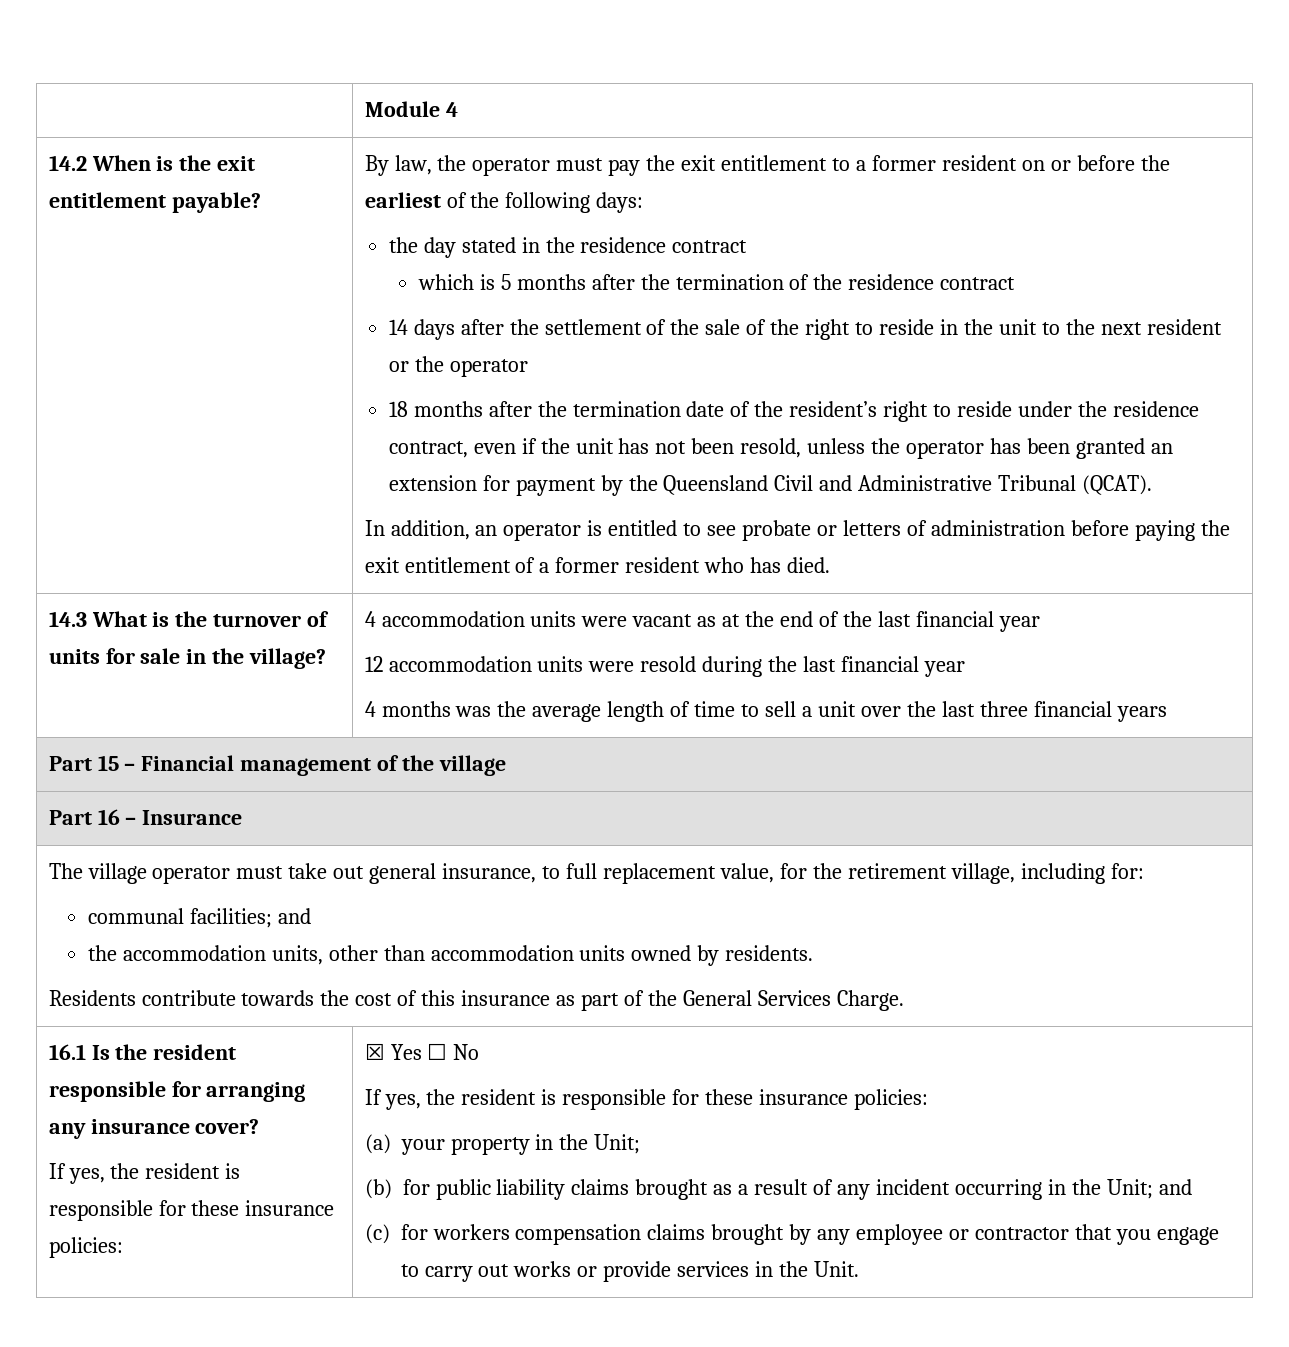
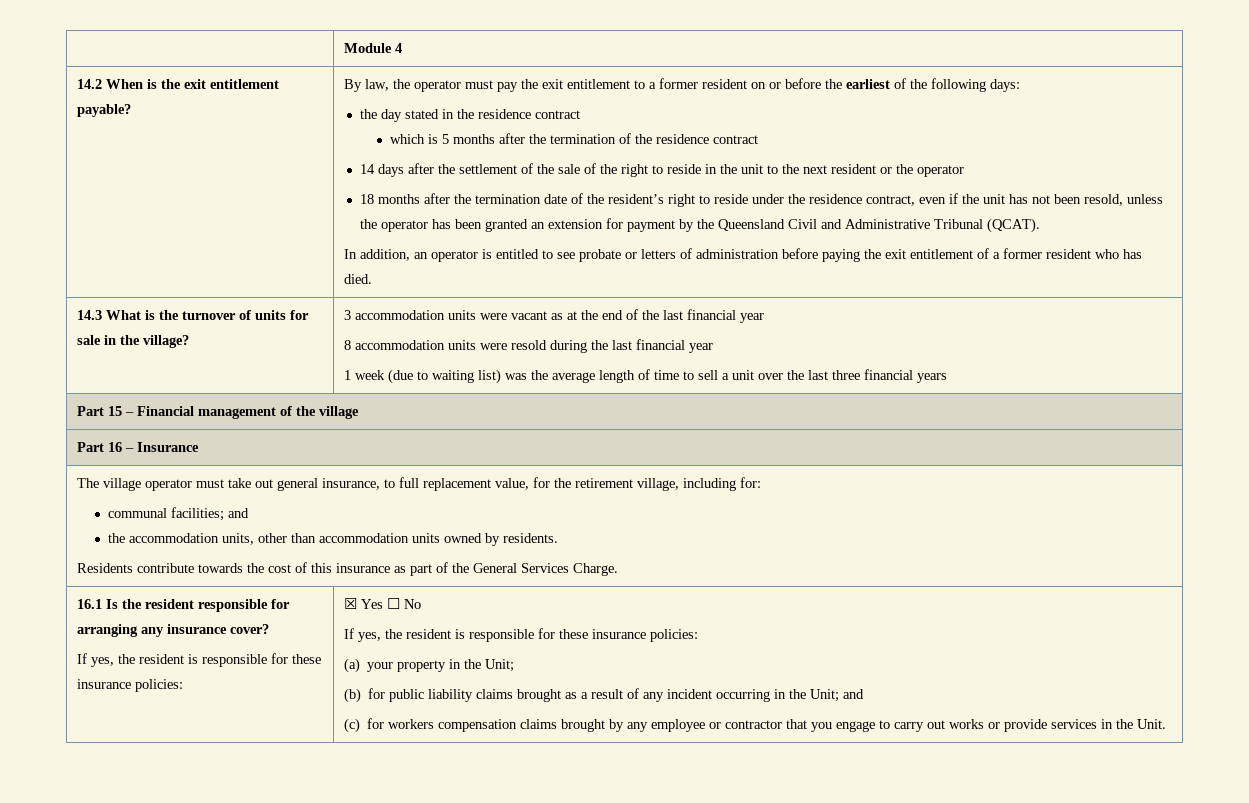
- 4 accommodation units were vacant as at the end of the last financial year
+ 3 accommodation units were vacant as at the end of the last financial year
- 12 accommodation units were resold during the last financial year
+ 8 accommodation units were resold during the last financial year
- 4 months was the average length of time to sell a unit over the last three financial years
+ 1 week (due to waiting list) was the average length of time to sell a unit over the last three financial years

